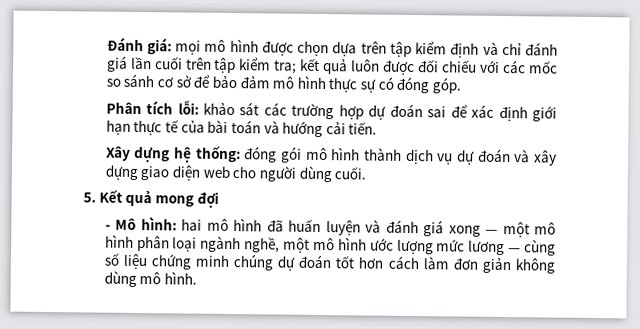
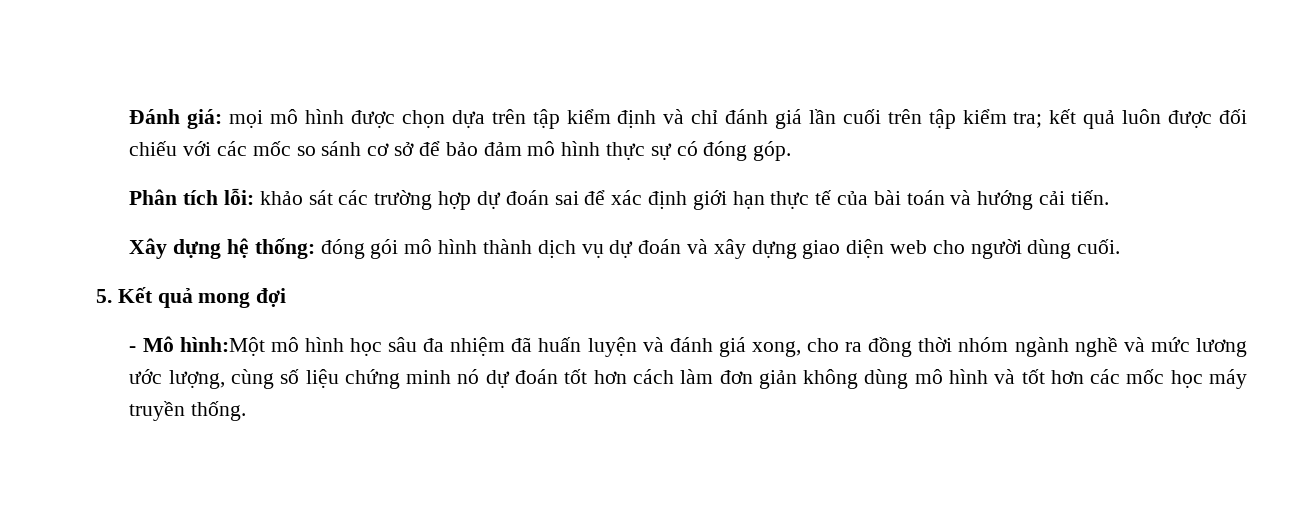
- - Mô hình: hai mô hình đã huấn luyện và đánh giá xong — một mô hình phân loại ngành nghề, một mô hình ước lượng mức lương — cùng số liệu chứng minh chúng dự đoán tốt hơn cách làm đơn giản không dùng mô hình.
+ - Mô hình:Một mô hình học sâu đa nhiệm đã huấn luyện và đánh giá xong, cho ra đồng thời nhóm ngành nghề và mức lương ước lượng, cùng số liệu chứng minh nó dự đoán tốt hơn cách làm đơn giản không dùng mô hình và tốt hơn các mốc học máy truyền thống.

